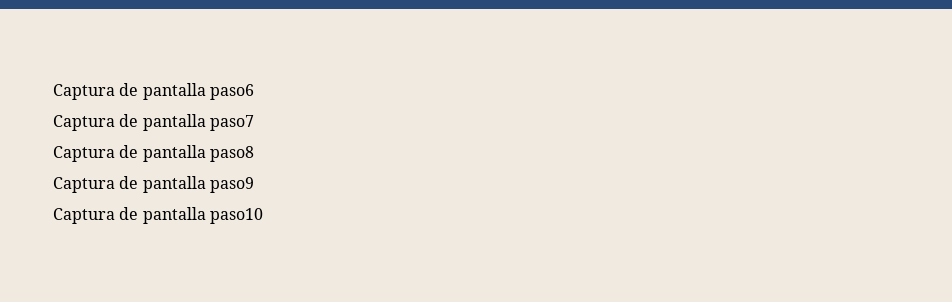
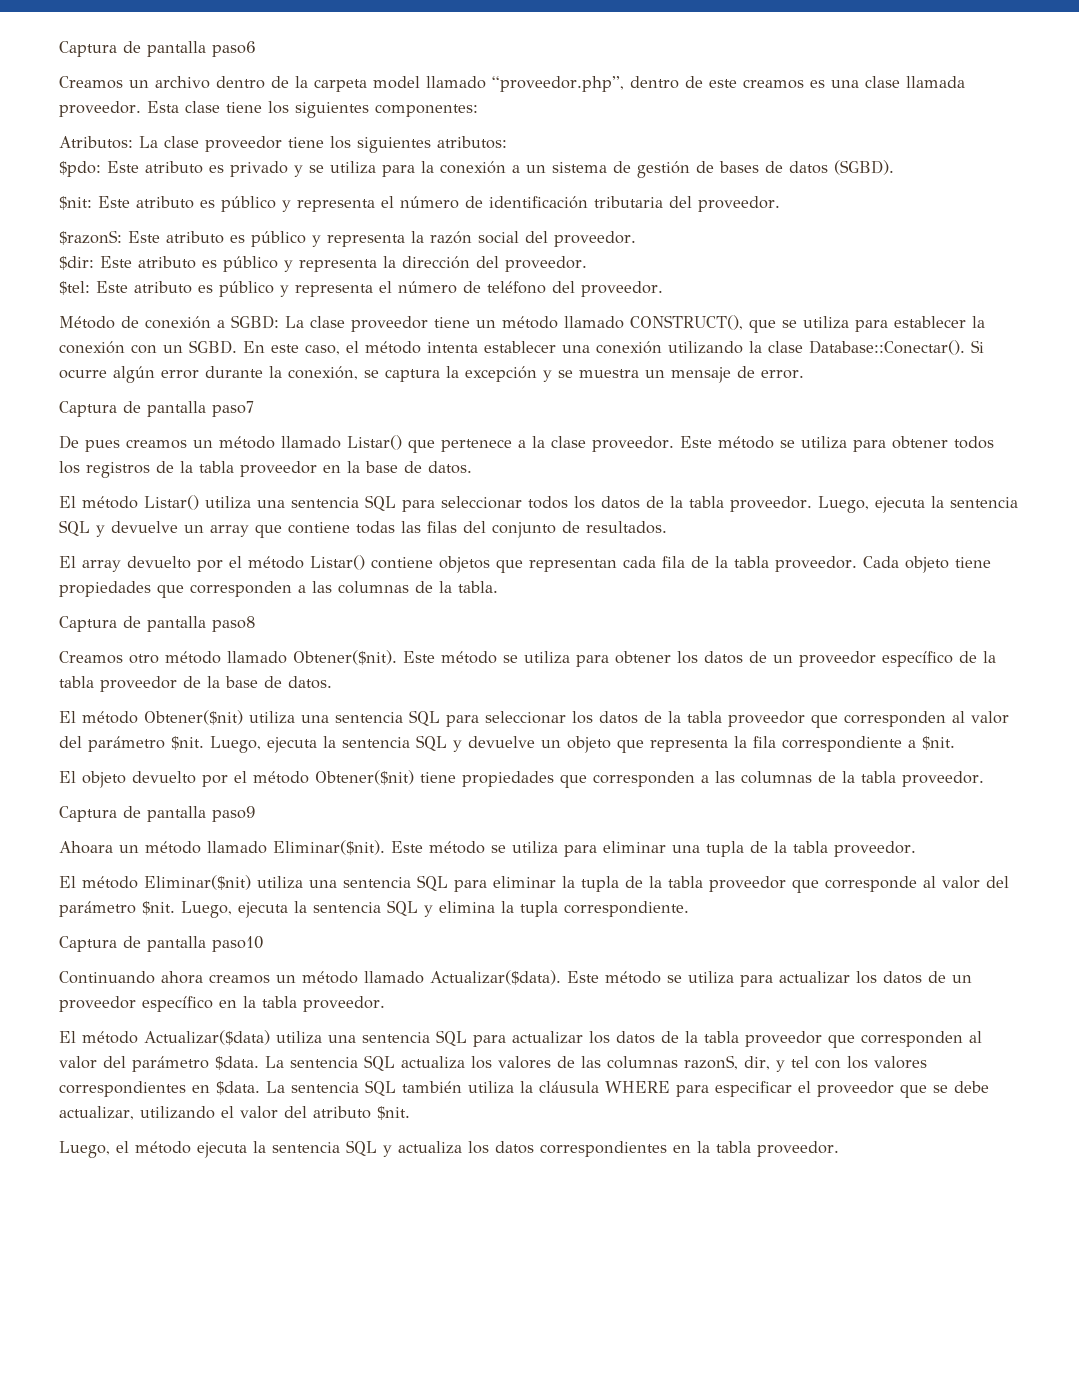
+ Creamos un archivo dentro de la carpeta model llamado “proveedor.php”, dentro de este creamos es una clase llamada proveedor. Esta clase tiene los siguientes componentes:
+ Atributos: La clase proveedor tiene los siguientes atributos:
+ $pdo: Este atributo es privado y se utiliza para la conexión a un sistema de gestión de bases de datos (SGBD).
+ $nit: Este atributo es público y representa el número de identificación tributaria del proveedor.
+ $razonS: Este atributo es público y representa la razón social del proveedor.
+ $dir: Este atributo es público y representa la dirección del proveedor.
+ $tel: Este atributo es público y representa el número de teléfono del proveedor.
+ Método de conexión a SGBD: La clase proveedor tiene un método llamado CONSTRUCT(), que se utiliza para establecer la conexión con un SGBD. En este caso, el método intenta establecer una conexión utilizando la clase Database::Conectar(). Si ocurre algún error durante la conexión, se captura la excepción y se muestra un mensaje de error.
  Captura de pantalla paso7
+ De pues creamos un método llamado Listar() que pertenece a la clase proveedor. Este método se utiliza para obtener todos los registros de la tabla proveedor en la base de datos.
+ El método Listar() utiliza una sentencia SQL para seleccionar todos los datos de la tabla proveedor. Luego, ejecuta la sentencia SQL y devuelve un array que contiene todas las filas del conjunto de resultados.
+ El array devuelto por el método Listar() contiene objetos que representan cada fila de la tabla proveedor. Cada objeto tiene propiedades que corresponden a las columnas de la tabla.
  Captura de pantalla paso8
+ Creamos otro método llamado Obtener($nit). Este método se utiliza para obtener los datos de un proveedor específico de la tabla proveedor de la base de datos.
+ El método Obtener($nit) utiliza una sentencia SQL para seleccionar los datos de la tabla proveedor que corresponden al valor del parámetro $nit. Luego, ejecuta la sentencia SQL y devuelve un objeto que representa la fila correspondiente a $nit.
+ El objeto devuelto por el método Obtener($nit) tiene propiedades que corresponden a las columnas de la tabla proveedor.
  Captura de pantalla paso9
+ Ahoara un método llamado Eliminar($nit). Este método se utiliza para eliminar una tupla de la tabla proveedor.
+ El método Eliminar($nit) utiliza una sentencia SQL para eliminar la tupla de la tabla proveedor que corresponde al valor del parámetro $nit. Luego, ejecuta la sentencia SQL y elimina la tupla correspondiente.
  Captura de pantalla paso10
+ Continuando ahora creamos un método llamado Actualizar($data). Este método se utiliza para actualizar los datos de un proveedor específico en la tabla proveedor.
+ El método Actualizar($data) utiliza una sentencia SQL para actualizar los datos de la tabla proveedor que corresponden al valor del parámetro $data. La sentencia SQL actualiza los valores de las columnas razonS, dir, y tel con los valores correspondientes en $data. La sentencia SQL también utiliza la cláusula WHERE para especificar el proveedor que se debe actualizar, utilizando el valor del atributo $nit.
+ Luego, el método ejecuta la sentencia SQL y actualiza los datos correspondientes en la tabla proveedor.

